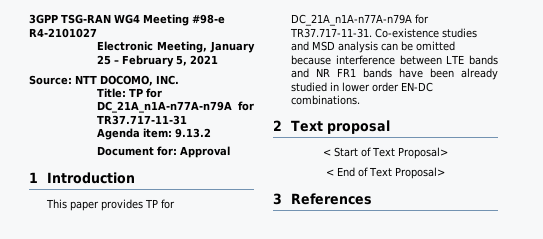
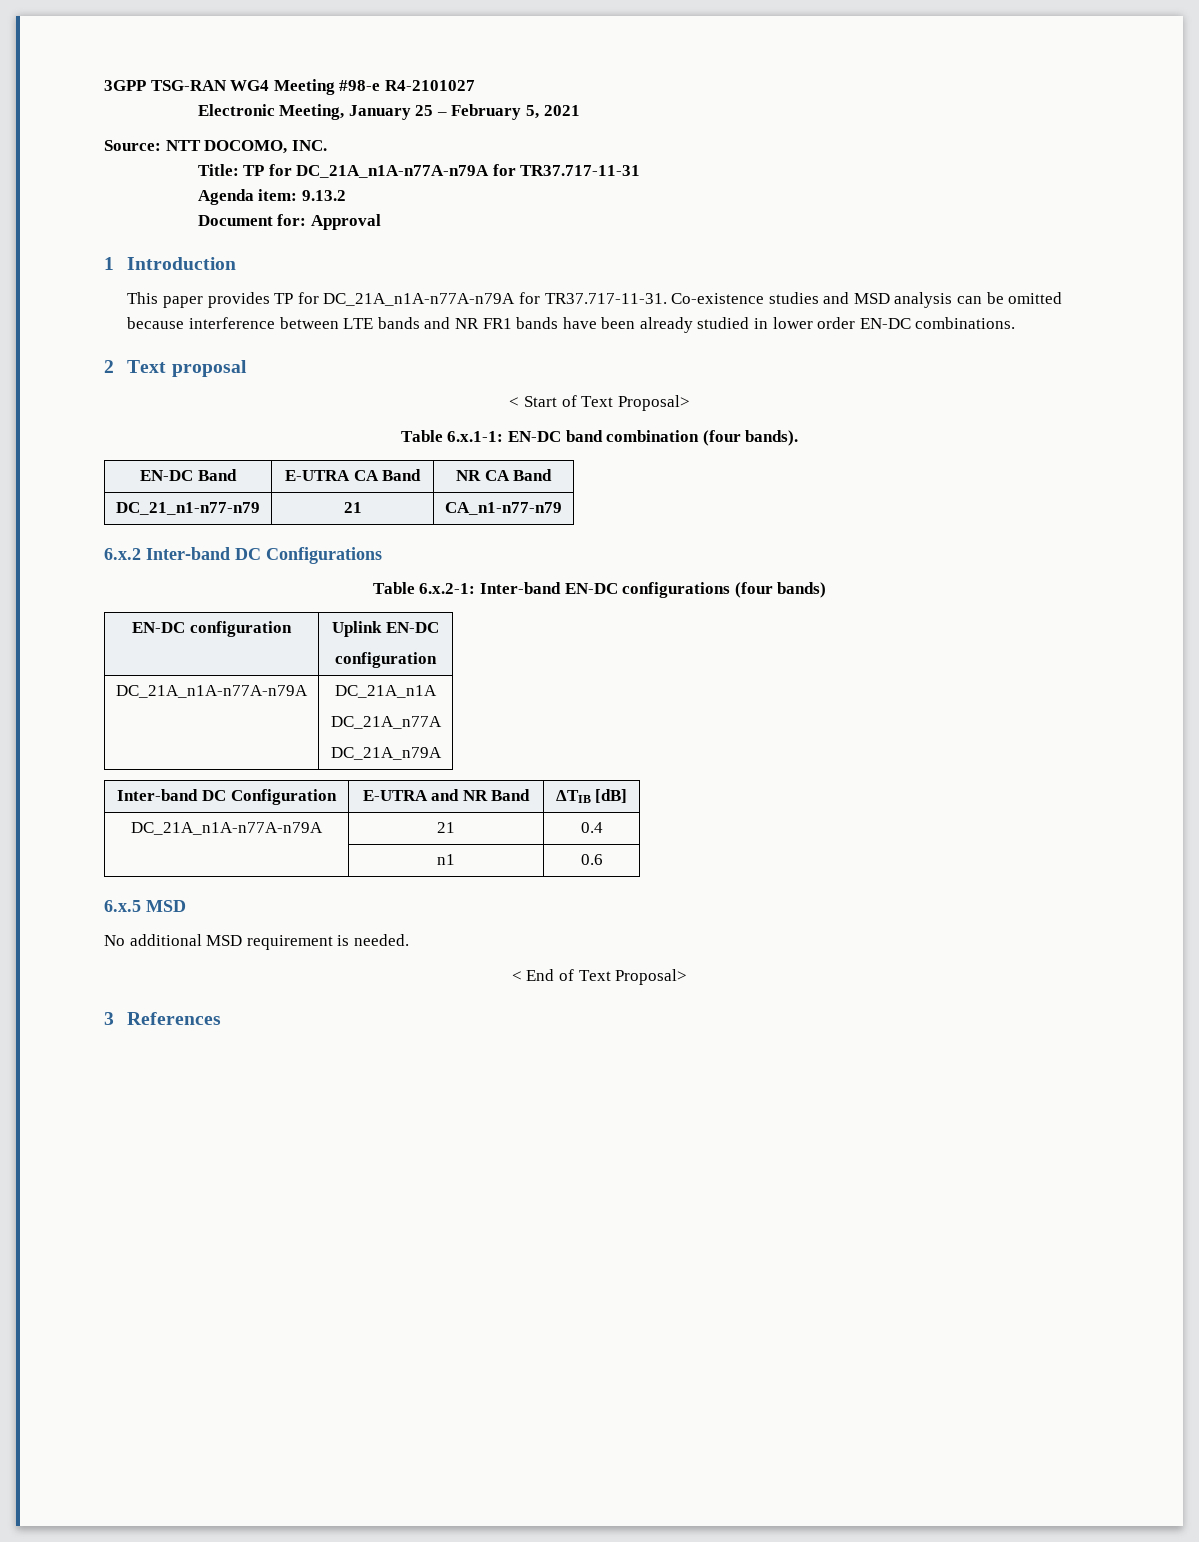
+ Table 6.x.1-1: EN-DC band combination (four bands).
+ EN-DC Band | E-UTRA CA Band | NR CA Band
+ DC_21_n1-n77-n79 | 21 | CA_n1-n77-n79
+ 6.x.2 Inter-band DC Configurations
+ Table 6.x.2-1: Inter-band EN-DC configurations (four bands)
+ EN-DC configuration | Uplink EN-DC
+ configuration
+ DC_21A_n1A-n77A-n79A | DC_21A_n1A
+ DC_21A_n77A
+ DC_21A_n79A
+ Inter-band DC Configuration | E-UTRA and NR Band | ΔTIB [dB]
+ DC_21A_n1A-n77A-n79A | 21 | 0.4
+ | n1 | 0.6
+ 6.x.5 MSD
+ No additional MSD requirement is needed.

